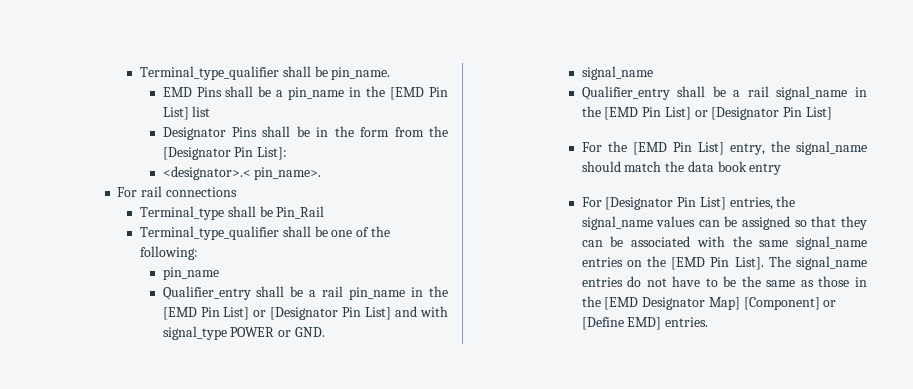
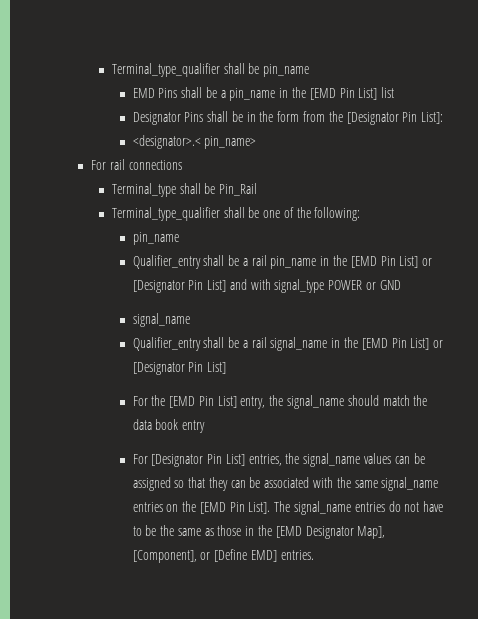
- Terminal_type_qualifier shall be pin_name.
+ Terminal_type_qualifier shall be pin_name
- <designator>.< pin_name>.
+ <designator>.< pin_name>
- Qualifier_entry shall be a rail pin_name in the [EMD Pin List] or [Designator Pin List] and with signal_type POWER or GND.
+ Qualifier_entry shall be a rail pin_name in the [EMD Pin List] or [Designator Pin List] and with signal_type POWER or GND
- The signal_name entries do not have to be the same as those in the [EMD Designator Map] [Component] or [Define EMD] entries.
+ The signal_name entries do not have to be the same as those in the [EMD Designator Map], [Component], or [Define EMD] entries.

